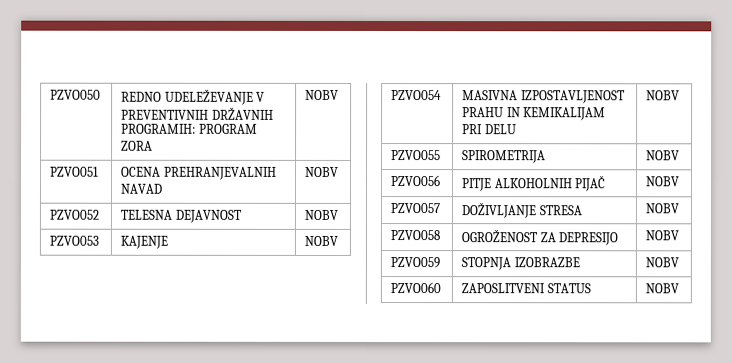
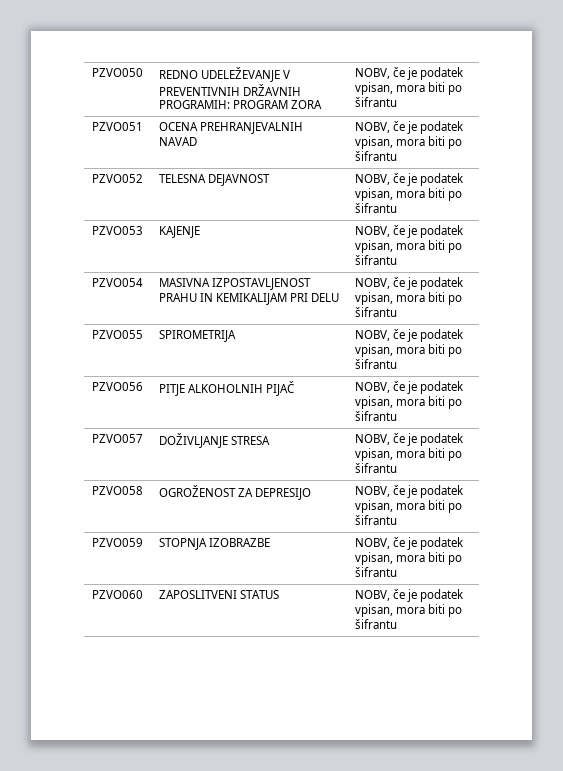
- PZVO050 | REDNO UDELEŽEVANJE V PREVENTIVNIH DRŽAVNIH PROGRAMIH: PROGRAM ZORA | NOBV
- PZVO051 | OCENA PREHRANJEVALNIH NAVAD | NOBV
- PZVO052 | TELESNA DEJAVNOST | NOBV
- PZVO053 | KAJENJE | NOBV
+ PZVO050 | REDNO UDELEŽEVANJE V PREVENTIVNIH DRŽAVNIH PROGRAMIH: PROGRAM ZORA | NOBV, če je podatek vpisan, mora biti po šifrantu
+ PZVO051 | OCENA PREHRANJEVALNIH NAVAD | NOBV, če je podatek vpisan, mora biti po šifrantu
+ PZVO052 | TELESNA DEJAVNOST | NOBV, če je podatek vpisan, mora biti po šifrantu
+ PZVO053 | KAJENJE | NOBV, če je podatek vpisan, mora biti po šifrantu
- PZVO054 | MASIVNA IZPOSTAVLJENOST PRAHU IN KEMIKALIJAM PRI DELU | NOBV
- PZVO055 | SPIROMETRIJA | NOBV
- PZVO056 | PITJE ALKOHOLNIH PIJAČ | NOBV
- PZVO057 | DOŽIVLJANJE STRESA | NOBV
- PZVO058 | OGROŽENOST ZA DEPRESIJO | NOBV
- PZVO059 | STOPNJA IZOBRAZBE | NOBV
- PZVO060 | ZAPOSLITVENI STATUS | NOBV
+ PZVO054 | MASIVNA IZPOSTAVLJENOST PRAHU IN KEMIKALIJAM PRI DELU | NOBV, če je podatek vpisan, mora biti po šifrantu
+ PZVO055 | SPIROMETRIJA | NOBV, če je podatek vpisan, mora biti po šifrantu
+ PZVO056 | PITJE ALKOHOLNIH PIJAČ | NOBV, če je podatek vpisan, mora biti po šifrantu
+ PZVO057 | DOŽIVLJANJE STRESA | NOBV, če je podatek vpisan, mora biti po šifrantu
+ PZVO058 | OGROŽENOST ZA DEPRESIJO | NOBV, če je podatek vpisan, mora biti po šifrantu
+ PZVO059 | STOPNJA IZOBRAZBE | NOBV, če je podatek vpisan, mora biti po šifrantu
+ PZVO060 | ZAPOSLITVENI STATUS | NOBV, če je podatek vpisan, mora biti po šifrantu

